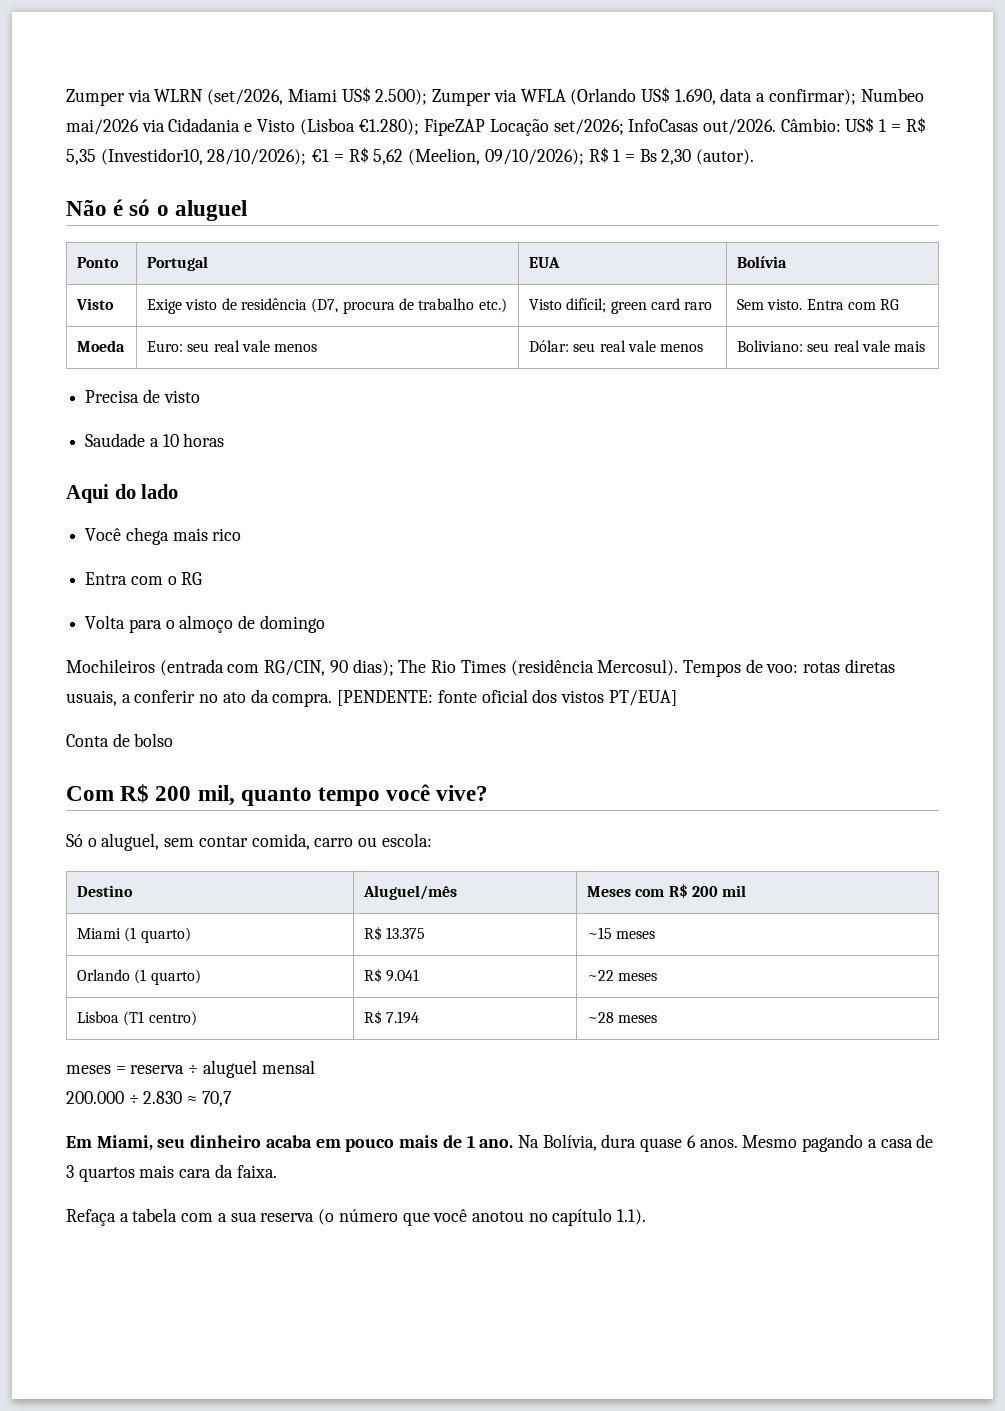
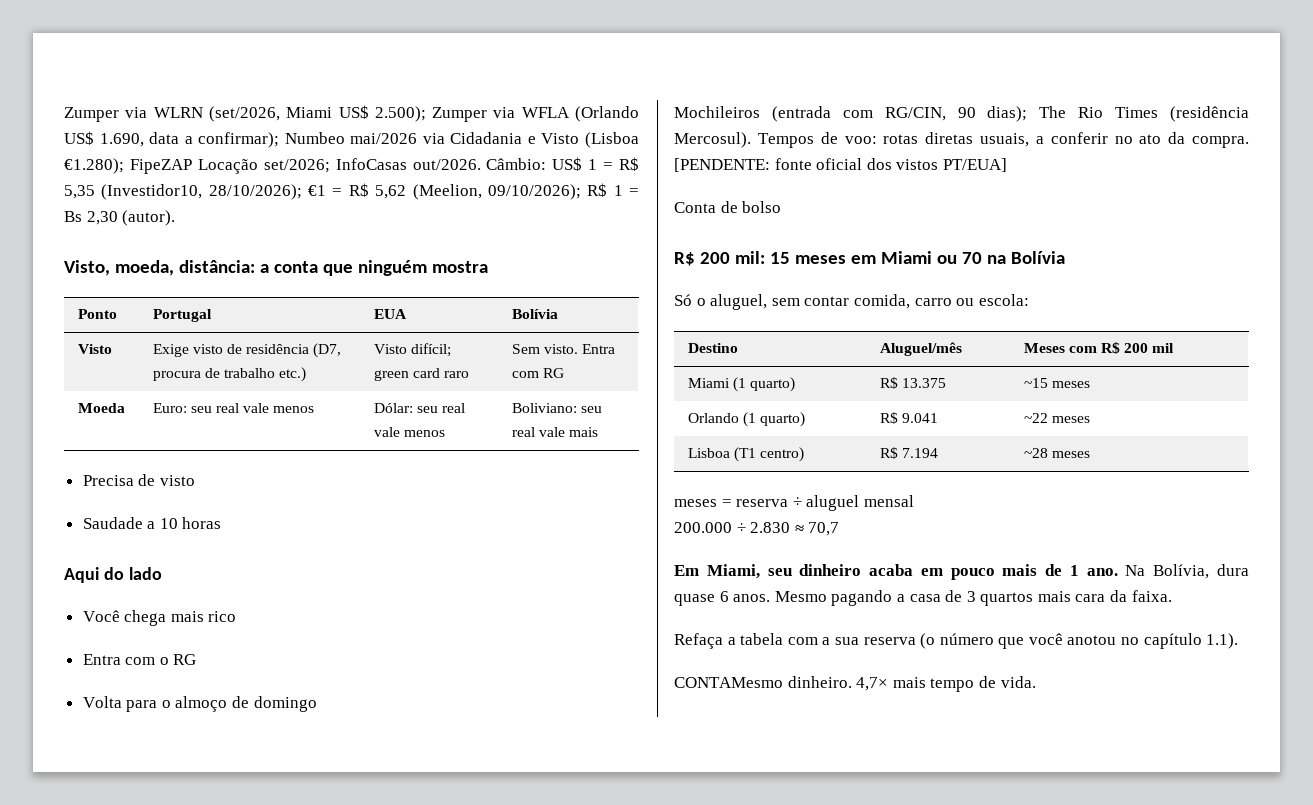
- Não é só o aluguel
+ Visto, moeda, distância: a conta que ninguém mostra
- Com R$ 200 mil, quanto tempo você vive?
+ R$ 200 mil: 15 meses em Miami ou 70 na Bolívia
+ CONTAMesmo dinheiro. 4,7× mais tempo de vida.

